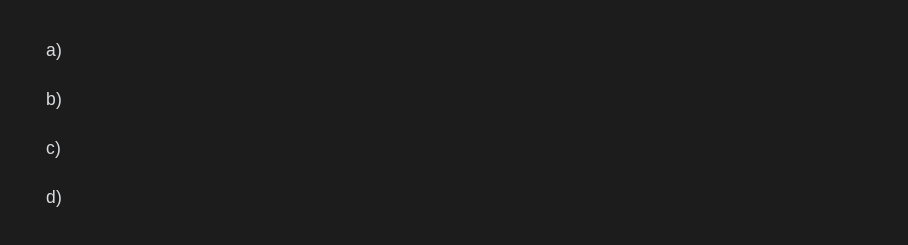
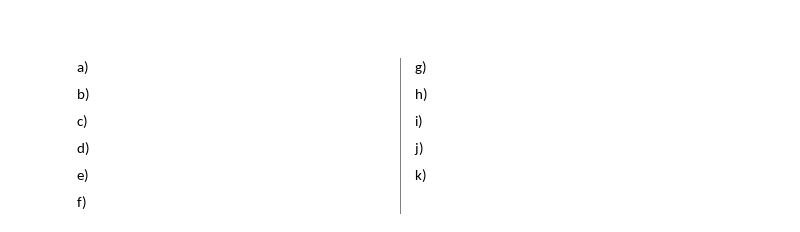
+ e)
+ f)
+ g)
+ h)
+ i)
+ j)
+ k)

